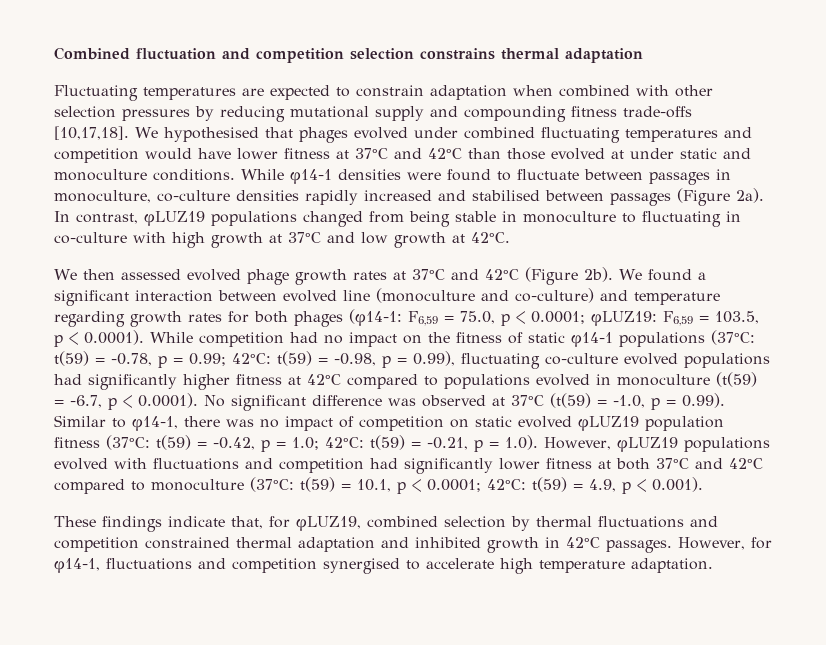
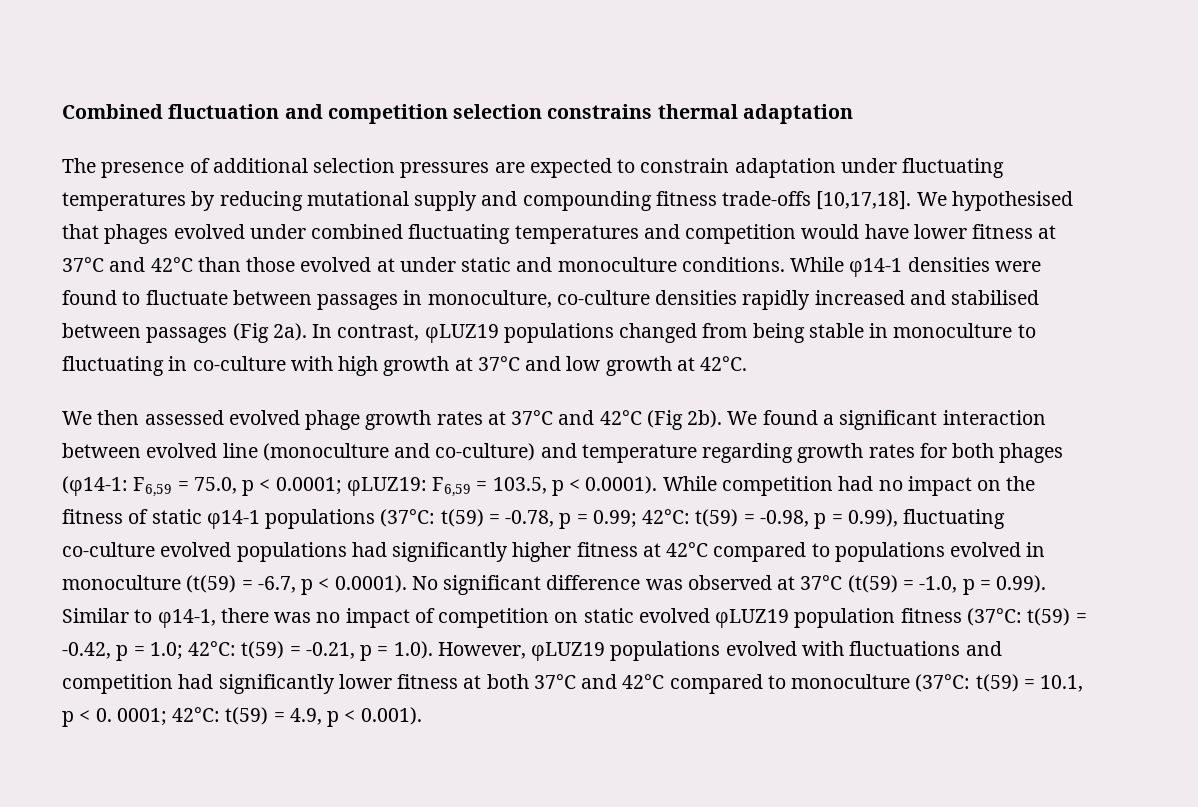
- Fluctuating temperatures are expected to constrain adaptation when combined with other selection pressures by reducing mutational supply and compounding fitness trade-offs [10,17,18].
+ The presence of additional selection pressures are expected to constrain adaptation under fluctuating temperatures by reducing mutational supply and compounding fitness trade-offs [10,17,18].
- While φ14-1 densities were found to fluctuate between passages in monoculture, co-culture densities rapidly increased and stabilised between passages (Figure 2a).
+ While φ14-1 densities were found to fluctuate between passages in monoculture, co-culture densities rapidly increased and stabilised between passages (Fig 2a).
- We then assessed evolved phage growth rates at 37°C and 42°C (Figure 2b).
+ We then assessed evolved phage growth rates at 37°C and 42°C (Fig 2b).
- t(59) = 10.1, p < 0.0001;
+ t(59) = 10.1, p < 0. 0001;
- These findings indicate that, for φLUZ19, combined selection by thermal fluctuations and competition constrained thermal adaptation and inhibited growth in 42°C passages. However, for φ14-1, fluctuations and competition synergised to accelerate high temperature adaptation.

